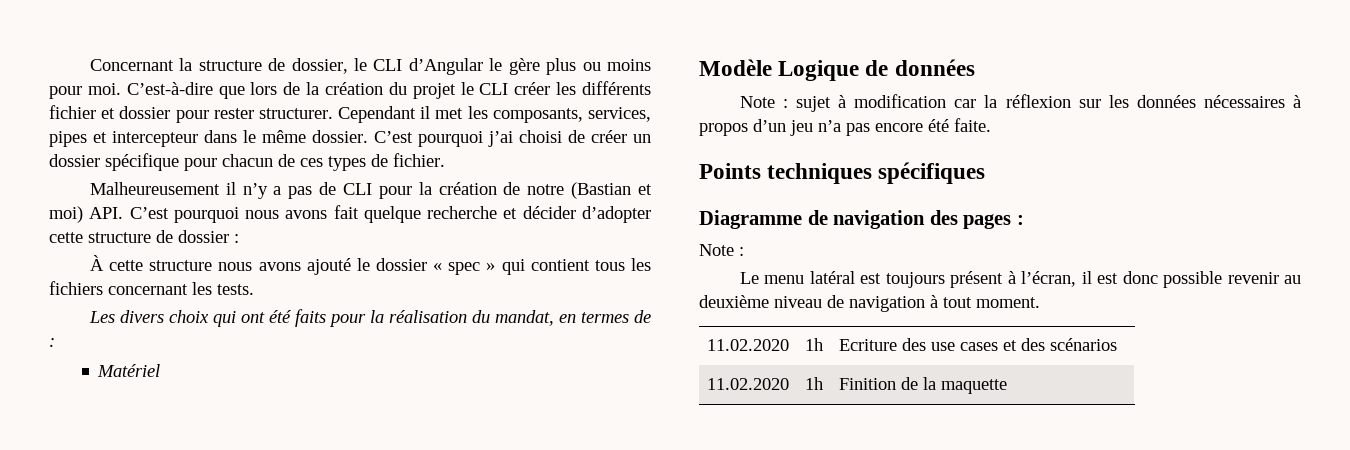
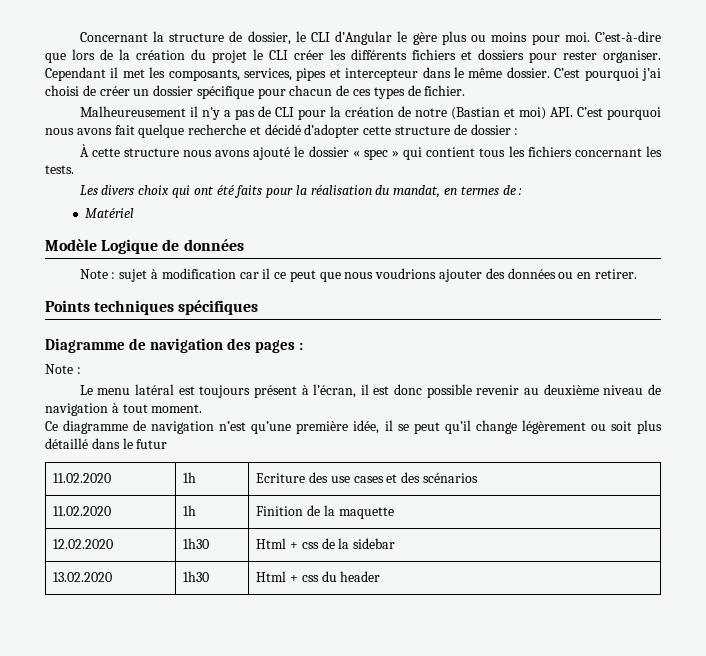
- C’est-à-dire que lors de la création du projet le CLI créer les différents fichier et dossier pour rester structurer.
+ C’est-à-dire que lors de la création du projet le CLI créer les différents fichiers et dossiers pour rester organiser.
- Malheureusement il n’y a pas de CLI pour la création de notre (Bastian et moi) API. C’est pourquoi nous avons fait quelque recherche et décider d’adopter cette structure de dossier :
+ Malheureusement il n’y a pas de CLI pour la création de notre (Bastian et moi) API. C’est pourquoi nous avons fait quelque recherche et décidé d’adopter cette structure de dossier :
- Note : sujet à modification car la réflexion sur les données nécessaires à propos d’un jeu n’a pas encore été faite.
+ Note : sujet à modification car il ce peut que nous voudrions ajouter des données ou en retirer.
+ Ce diagramme de navigation n’est qu’une première idée, il se peut qu’il change légèrement ou soit plus détaillé dans le futur
+ 12.02.2020 | 1h30 | Html + css de la sidebar
+ 13.02.2020 | 1h30 | Html + css du header

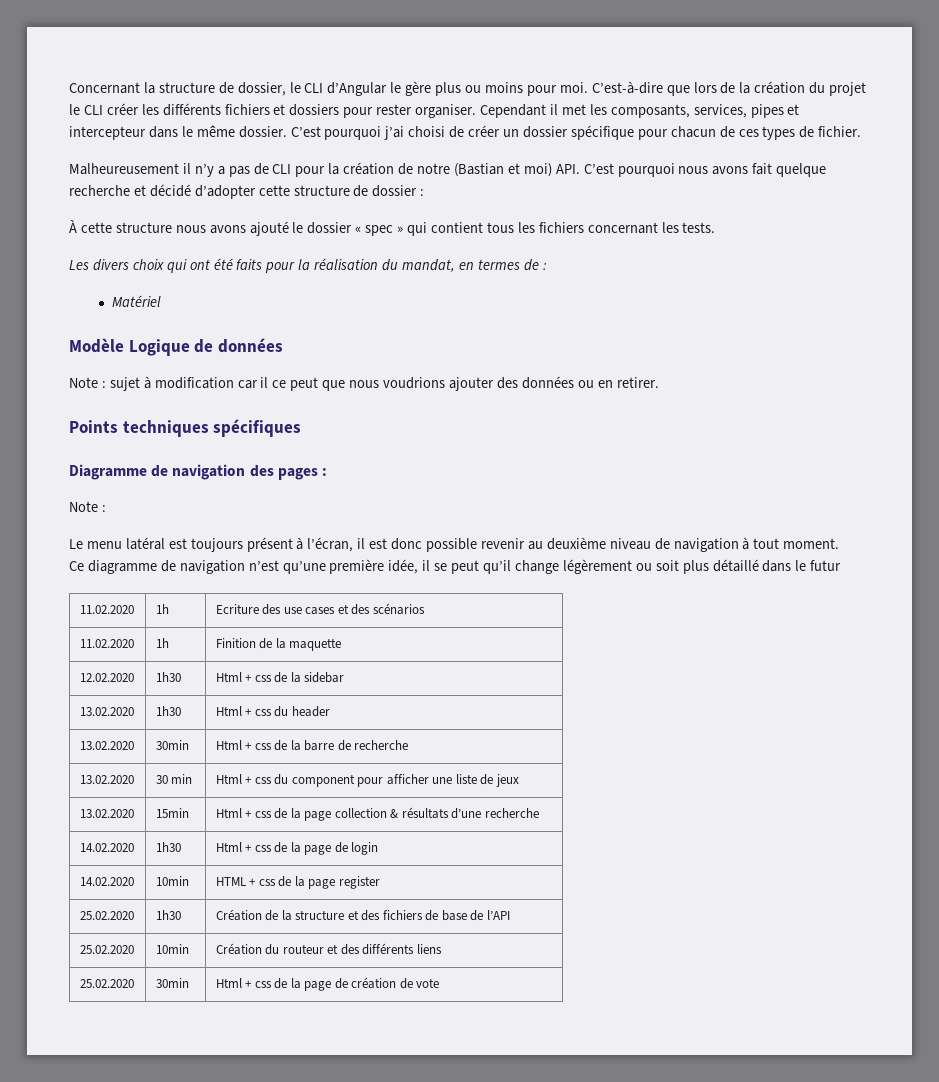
+ 13.02.2020 | 30min | Html + css de la barre de recherche
+ 13.02.2020 | 30 min | Html + css du component pour afficher une liste de jeux
+ 13.02.2020 | 15min | Html + css de la page collection & résultats d’une recherche
+ 14.02.2020 | 1h30 | Html + css de la page de login
+ 14.02.2020 | 10min | HTML + css de la page register
+ 25.02.2020 | 1h30 | Création de la structure et des fichiers de base de l’API
+ 25.02.2020 | 10min | Création du routeur et des différents liens
+ 25.02.2020 | 30min | Html + css de la page de création de vote

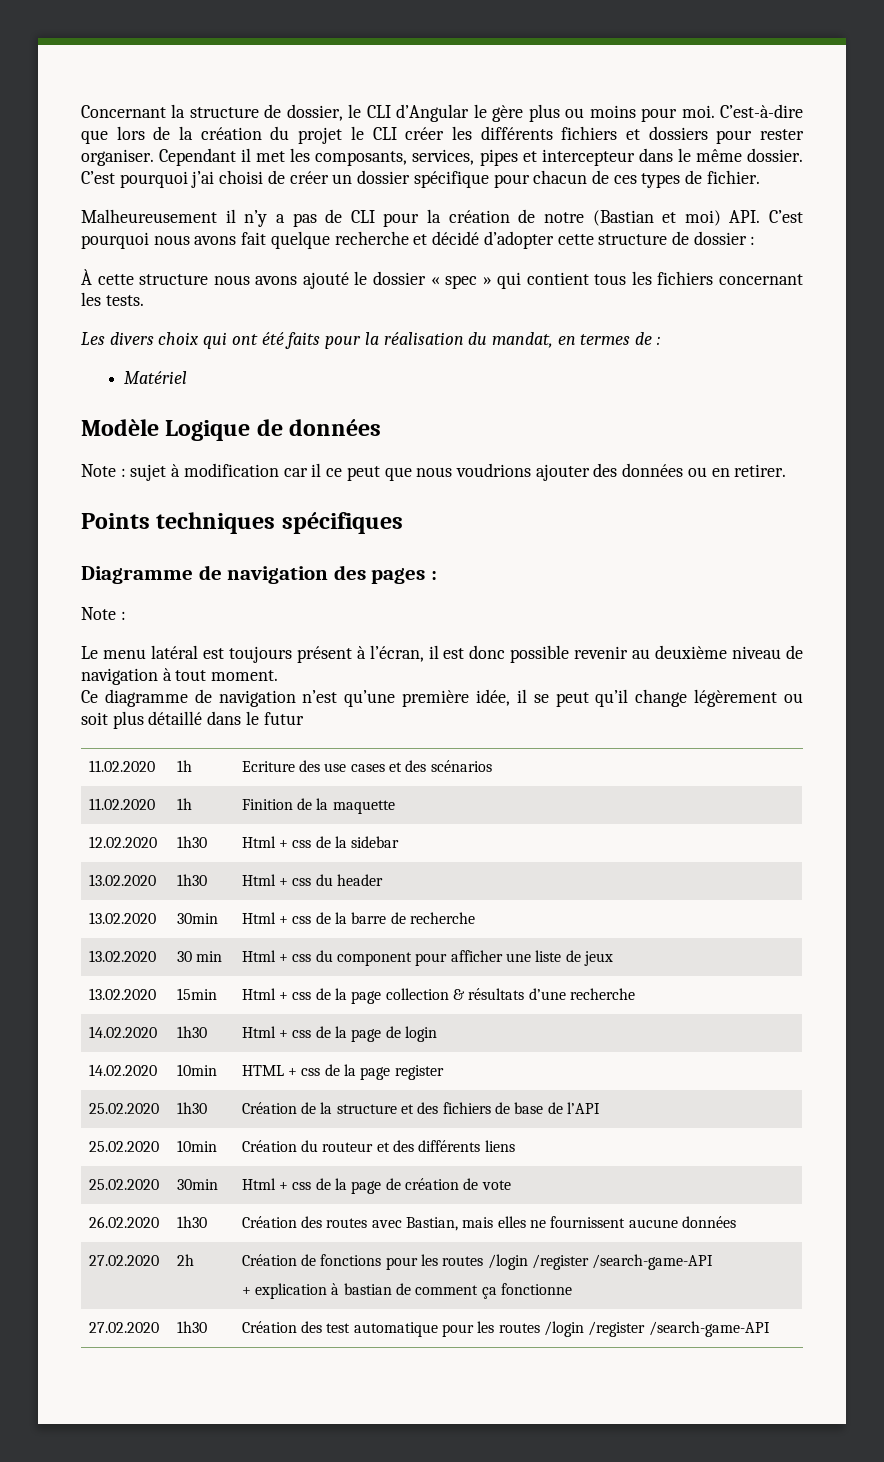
+ 26.02.2020 | 1h30 | Création des routes avec Bastian, mais elles ne fournissent aucune données
+ 27.02.2020 | 2h | Création de fonctions pour les routes /login /register /search-game-API
+ + explication à bastian de comment ça fonctionne
+ 27.02.2020 | 1h30 | Création des test automatique pour les routes /login /register /search-game-API

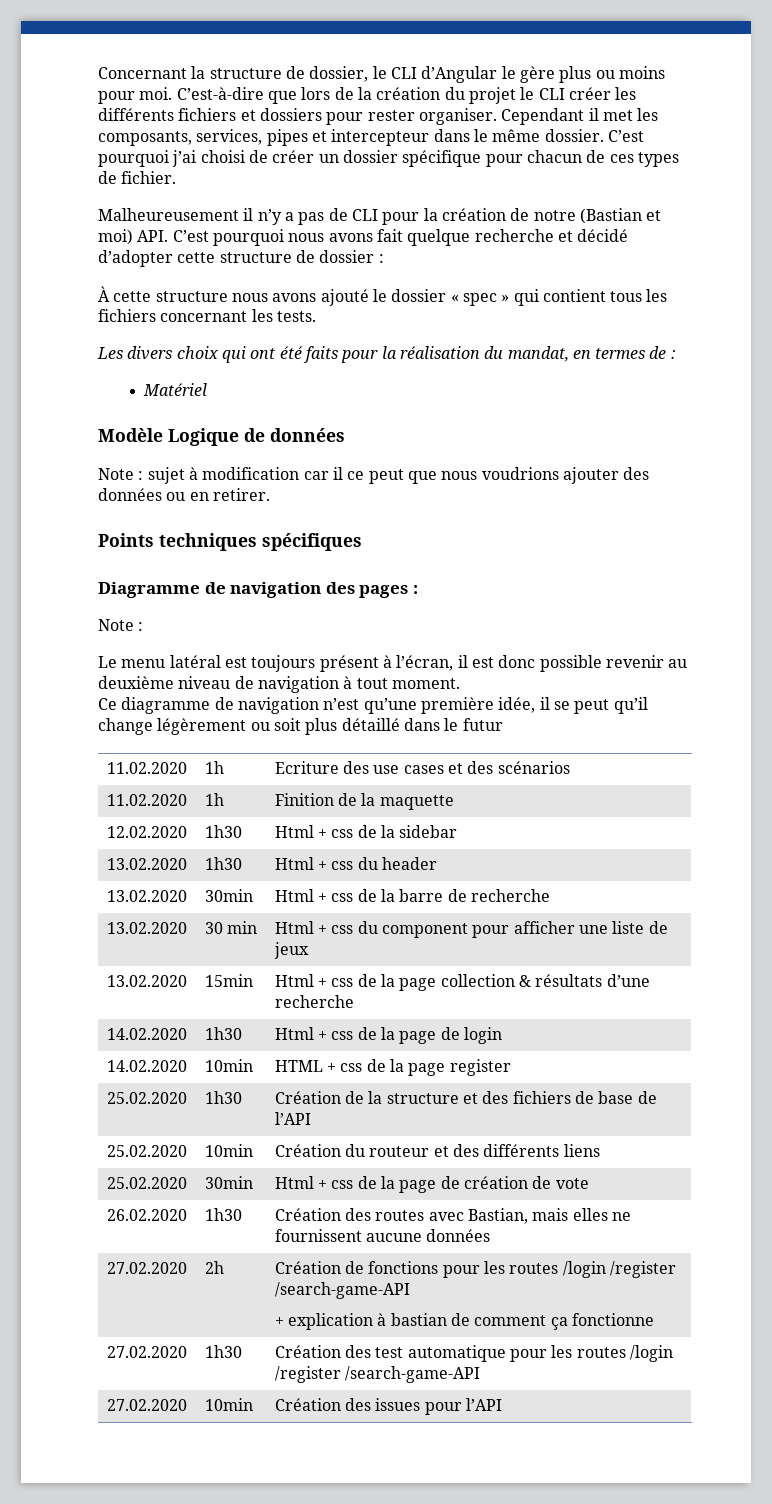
+ 27.02.2020 | 10min | Création des issues pour l’API

